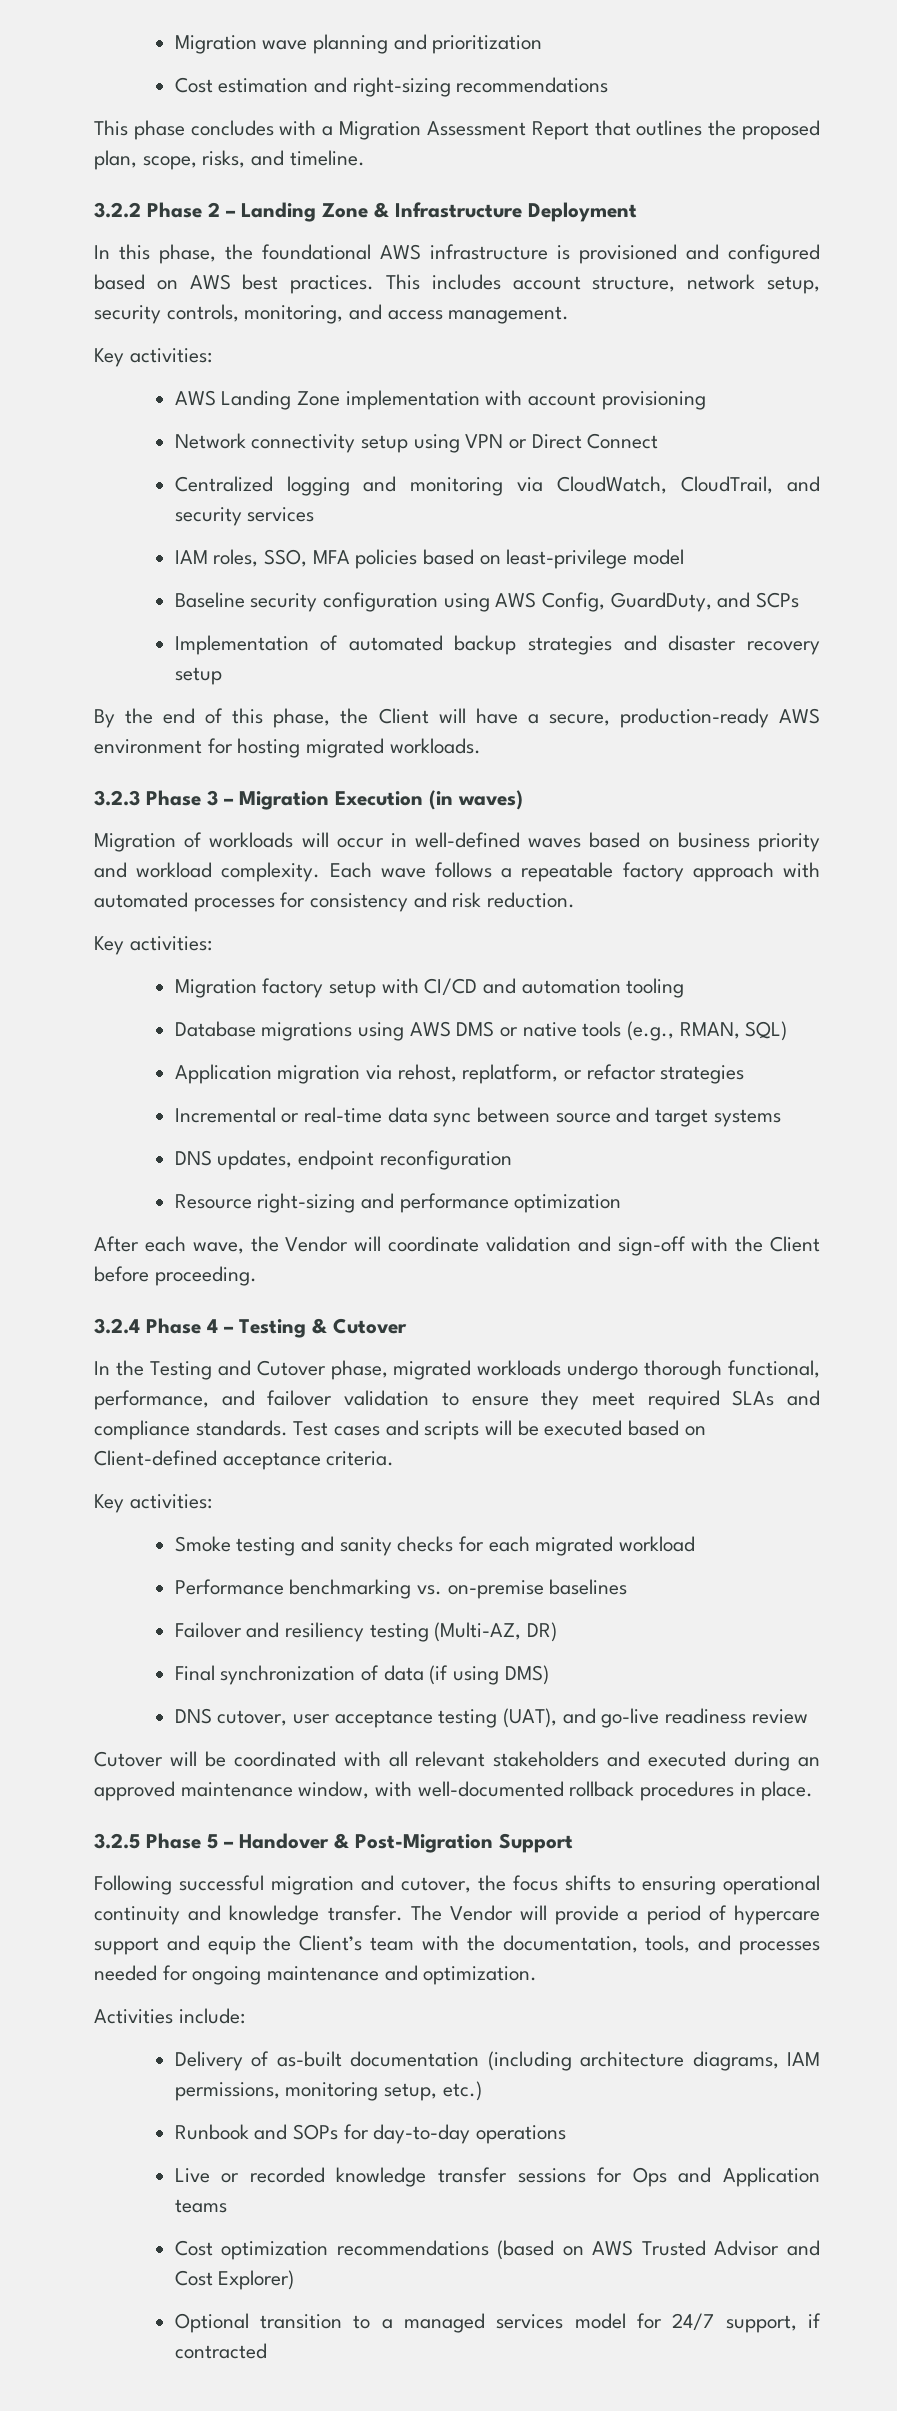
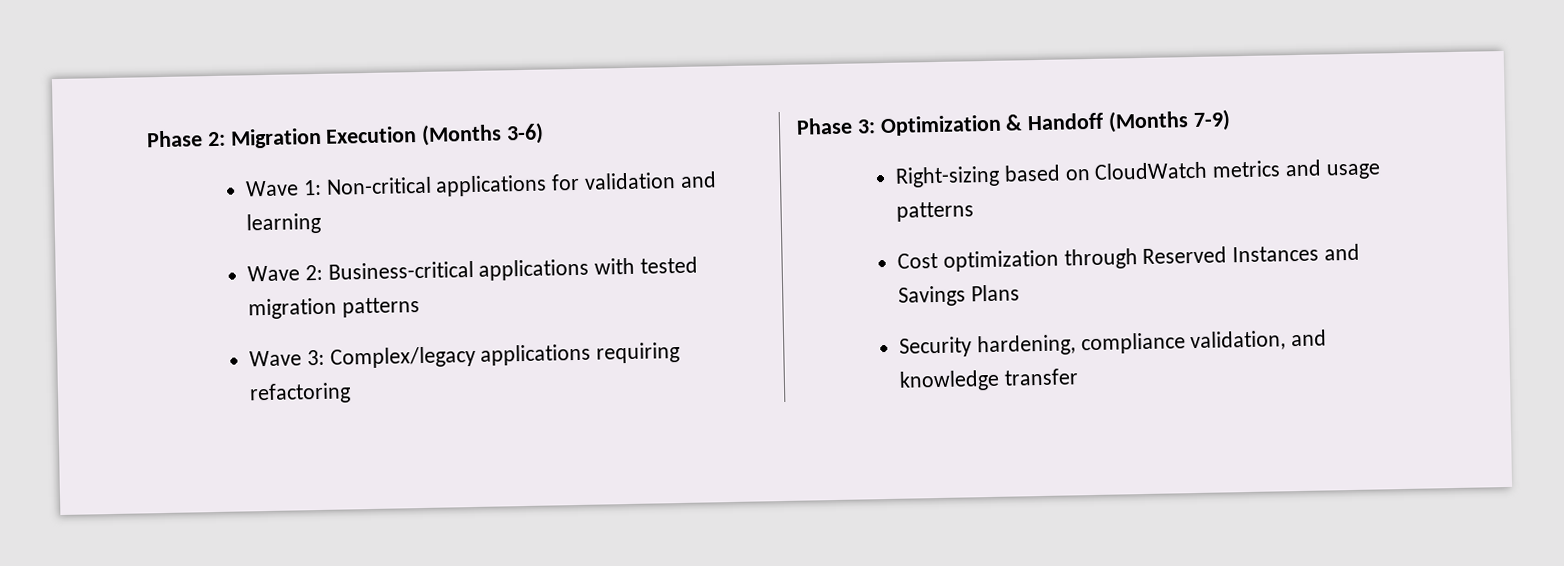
- Migration wave planning and prioritization
- Cost estimation and right-sizing recommendations
- This phase concludes with a Migration Assessment Report that outlines the proposed plan, scope, risks, and timeline.
- 3.2.2 Phase 2 – Landing Zone & Infrastructure Deployment
- In this phase, the foundational AWS infrastructure is provisioned and configured based on AWS best practices. This includes account structure, network setup, security controls, monitoring, and access management.
- Key activities:
- AWS Landing Zone implementation with account provisioning
- Network connectivity setup using VPN or Direct Connect
- Centralized logging and monitoring via CloudWatch, CloudTrail, and security services
- IAM roles, SSO, MFA policies based on least-privilege model
- Baseline security configuration using AWS Config, GuardDuty, and SCPs
- Implementation of automated backup strategies and disaster recovery setup
- By the end of this phase, the Client will have a secure, production-ready AWS environment for hosting migrated workloads.
- 3.2.3 Phase 3 – Migration Execution (in waves)
- Migration of workloads will occur in well-defined waves based on business priority and workload complexity. Each wave follows a repeatable factory approach with automated processes for consistency and risk reduction.
- Key activities:
- Migration factory setup with CI/CD and automation tooling
- Database migrations using AWS DMS or native tools (e.g., RMAN, SQL)
- Application migration via rehost, replatform, or refactor strategies
- Incremental or real-time data sync between source and target systems
- DNS updates, endpoint reconfiguration
- Resource right-sizing and performance optimization
- After each wave, the Vendor will coordinate validation and sign-off with the Client before proceeding.
- 3.2.4 Phase 4 – Testing & Cutover
- In the Testing and Cutover phase, migrated workloads undergo thorough functional, performance, and failover validation to ensure they meet required SLAs and compliance standards. Test cases and scripts will be executed based on Client-defined acceptance criteria.
- Key activities:
- Smoke testing and sanity checks for each migrated workload
- Performance benchmarking vs. on-premise baselines
- Failover and resiliency testing (Multi-AZ, DR)
- Final synchronization of data (if using DMS)
- DNS cutover, user acceptance testing (UAT), and go-live readiness review
- Cutover will be coordinated with all relevant stakeholders and executed during an approved maintenance window, with well-documented rollback procedures in place.
- 3.2.5 Phase 5 – Handover & Post-Migration Support
- Following successful migration and cutover, the focus shifts to ensuring operational continuity and knowledge transfer. The Vendor will provide a period of hypercare support and equip the Client’s team with the documentation, tools, and processes needed for ongoing maintenance and optimization.
- Activities include:
- Delivery of as-built documentation (including architecture diagrams, IAM permissions, monitoring setup, etc.)
- Runbook and SOPs for day-to-day operations
- Live or recorded knowledge transfer sessions for Ops and Application teams
- Cost optimization recommendations (based on AWS Trusted Advisor and Cost Explorer)
- Optional transition to a managed services model for 24/7 support, if contracted
+ Phase 2: Migration Execution (Months 3-6)
+ Wave 1: Non-critical applications for validation and learning
+ Wave 2: Business-critical applications with tested migration patterns
+ Wave 3: Complex/legacy applications requiring refactoring
+ Phase 3: Optimization & Handoff (Months 7-9)
+ Right-sizing based on CloudWatch metrics and usage patterns
+ Cost optimization through Reserved Instances and Savings Plans
+ Security hardening, compliance validation, and knowledge transfer

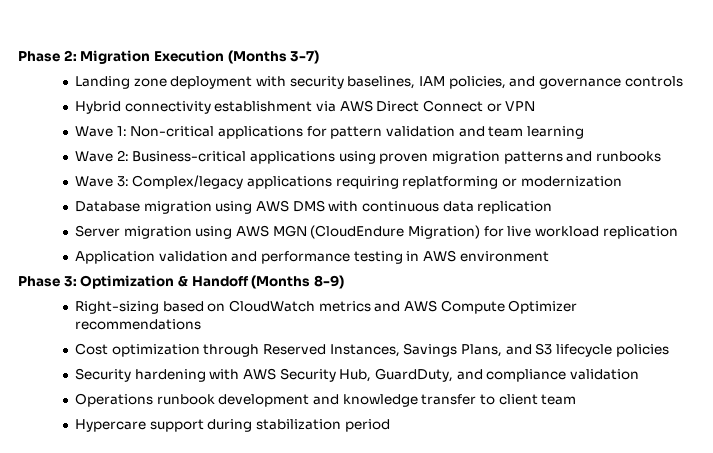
- Phase 2: Migration Execution (Months 3-6)
+ Phase 2: Migration Execution (Months 3-7)
+ Landing zone deployment with security baselines, IAM policies, and governance controls
+ Hybrid connectivity establishment via AWS Direct Connect or VPN
- Wave 1: Non-critical applications for validation and learning
+ Wave 1: Non-critical applications for pattern validation and team learning
- Wave 2: Business-critical applications with tested migration patterns
+ Wave 2: Business-critical applications using proven migration patterns and runbooks
- Wave 3: Complex/legacy applications requiring refactoring
+ Wave 3: Complex/legacy applications requiring replatforming or modernization
+ Database migration using AWS DMS with continuous data replication
+ Server migration using AWS MGN (CloudEndure Migration) for live workload replication
+ Application validation and performance testing in AWS environment
- Phase 3: Optimization & Handoff (Months 7-9)
+ Phase 3: Optimization & Handoff (Months 8-9)
- Right-sizing based on CloudWatch metrics and usage patterns
+ Right-sizing based on CloudWatch metrics and AWS Compute Optimizer recommendations
- Cost optimization through Reserved Instances and Savings Plans
- Security hardening, compliance validation, and knowledge transfer
+ Cost optimization through Reserved Instances, Savings Plans, and S3 lifecycle policies
+ Security hardening with AWS Security Hub, GuardDuty, and compliance validation
+ Operations runbook development and knowledge transfer to client team
+ Hypercare support during stabilization period

